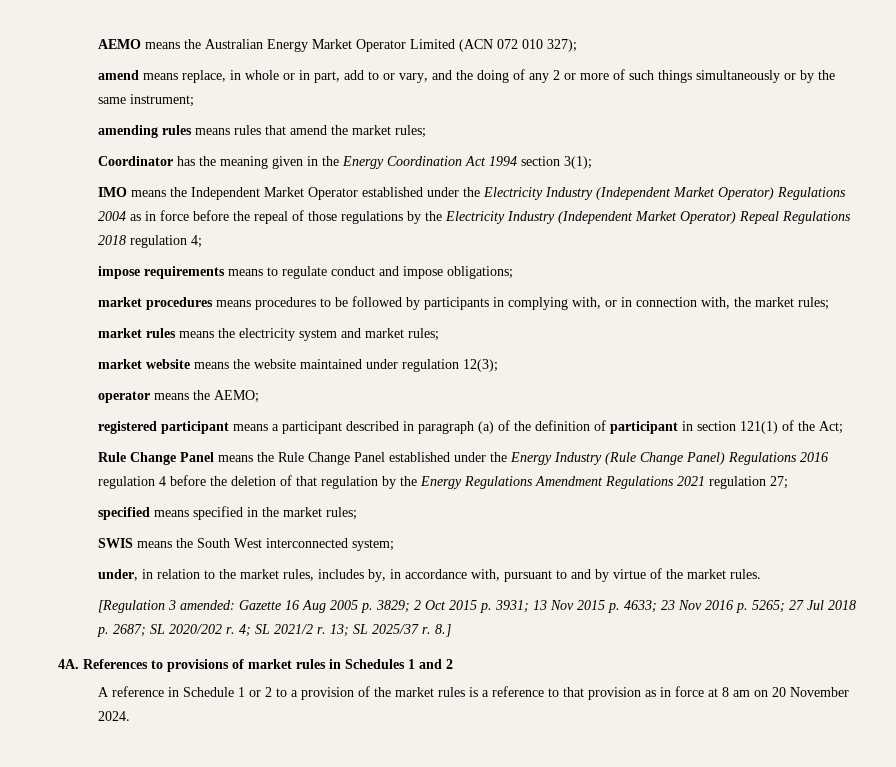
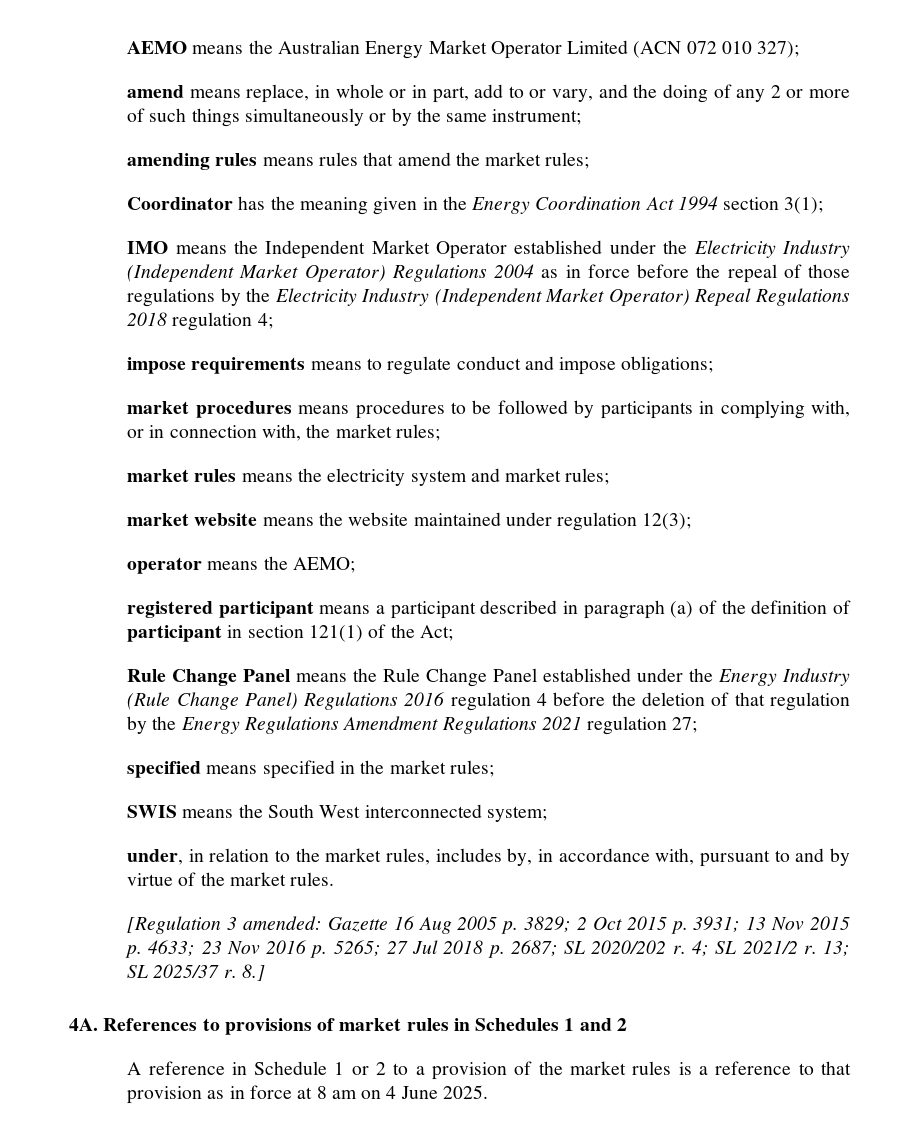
- A reference in Schedule 1 or 2 to a provision of the market rules is a reference to that provision as in force at 8 am on 20 November 2024.
+ A reference in Schedule 1 or 2 to a provision of the market rules is a reference to that provision as in force at 8 am on 4 June 2025.

